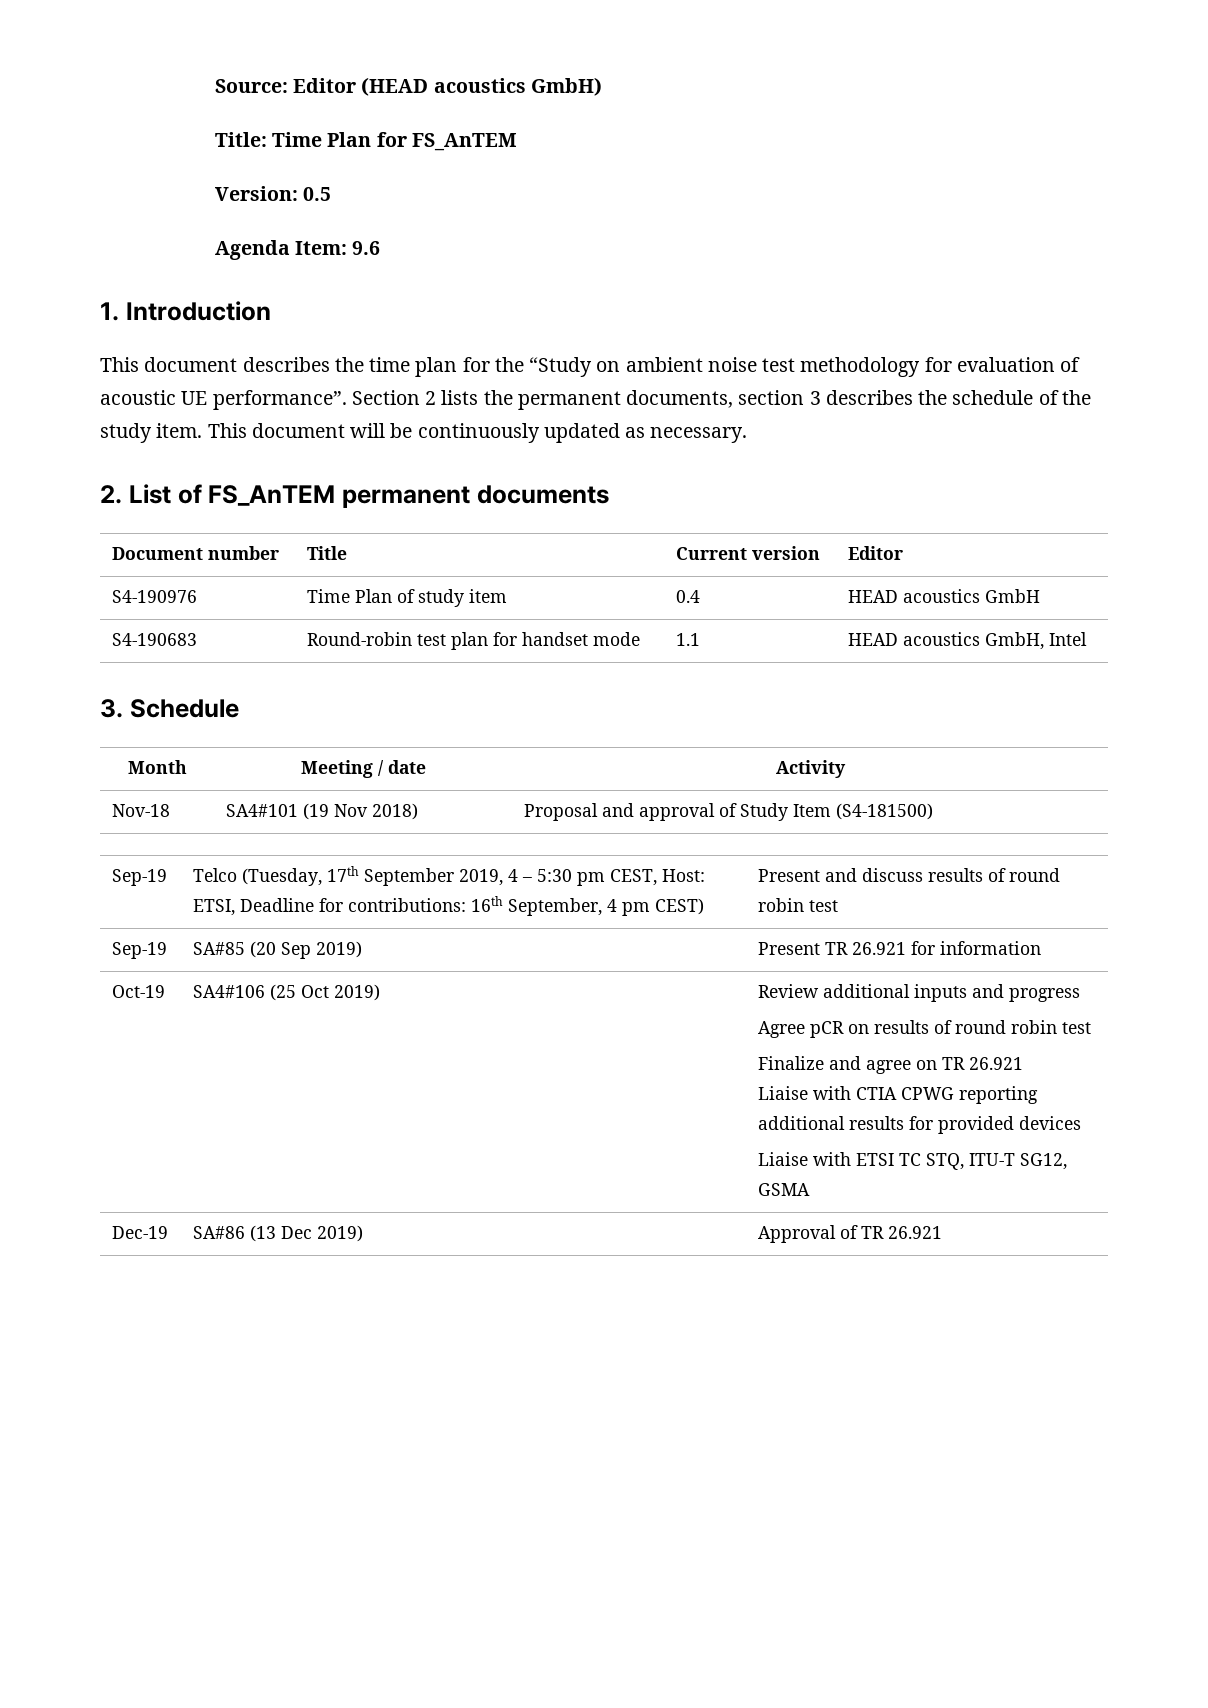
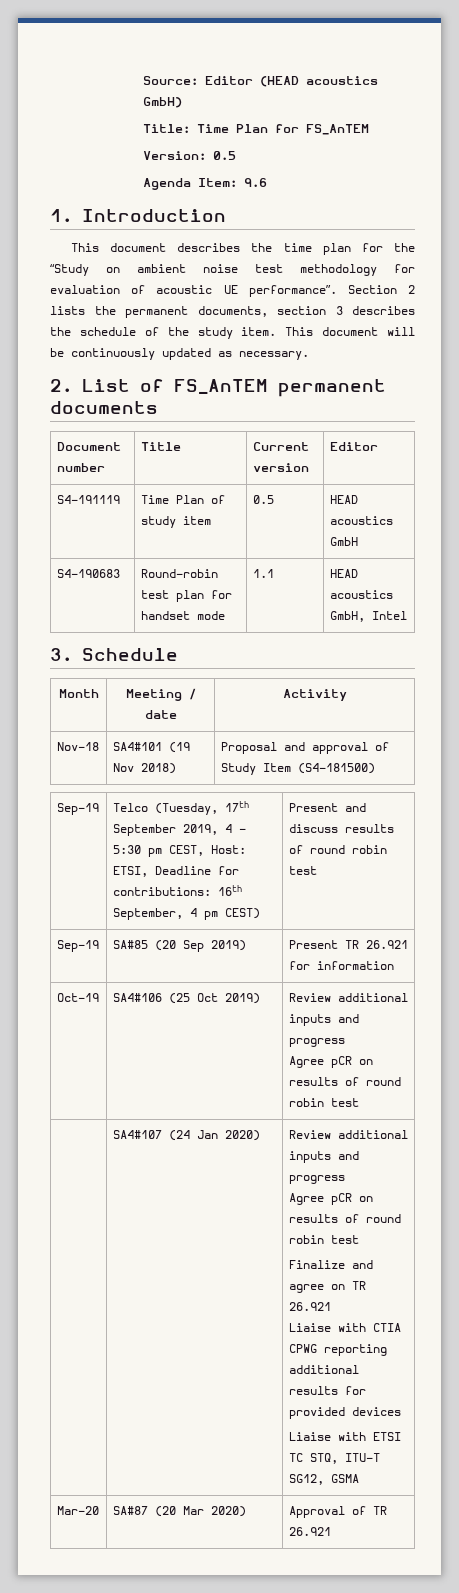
- S4-190976 | Time Plan of study item | 0.4 | HEAD acoustics GmbH
+ S4-191119 | Time Plan of study item | 0.5 | HEAD acoustics GmbH
+ SA4#107 (24 Jan 2020) | Review additional inputs and progress
+ Agree pCR on results of round robin test
- Dec-19 | SA#86 (13 Dec 2019) | Approval of TR 26.921
+ Mar-20 | SA#87 (20 Mar 2020) | Approval of TR 26.921

